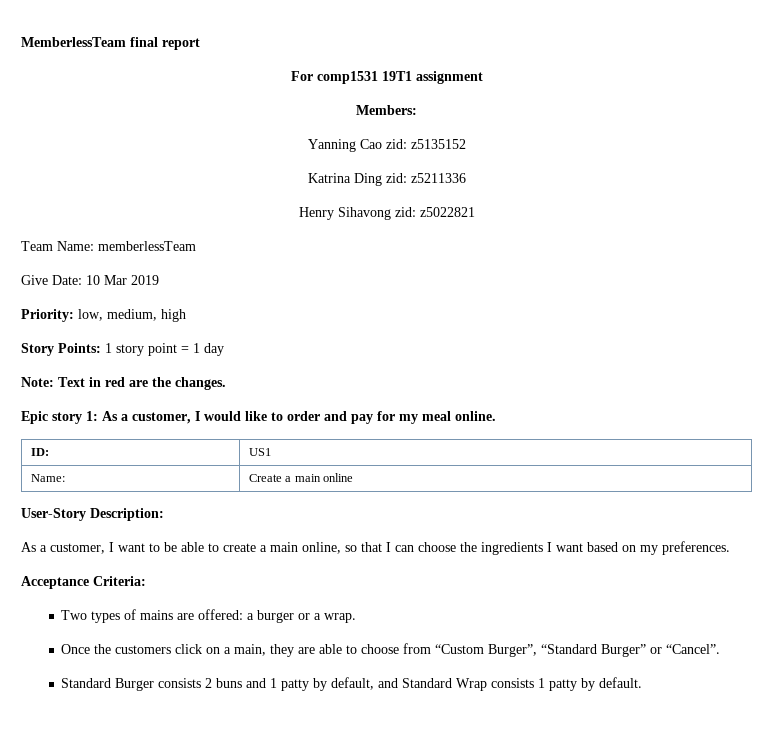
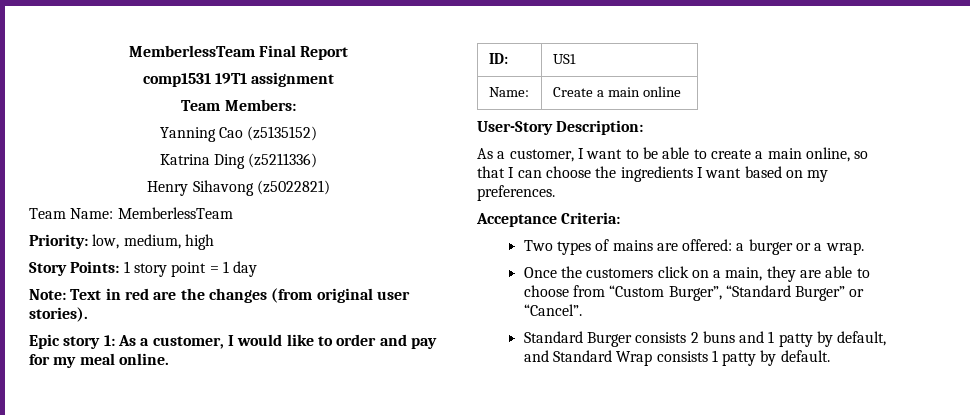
- MemberlessTeam final report
- For comp1531 19T1 assignment
+ MemberlessTeam Final Report
+ comp1531 19T1 assignment
- Members:
+ Team Members:
- Yanning Cao zid: z5135152
+ Yanning Cao (z5135152)
- Katrina Ding zid: z5211336
+ Katrina Ding (z5211336)
- Henry Sihavong zid: z5022821
+ Henry Sihavong (z5022821)
- Team Name: memberlessTeam
- Give Date: 10 Mar 2019
+ Team Name: MemberlessTeam
- Note: Text in red are the changes.
+ Note: Text in red are the changes (from original user stories).

